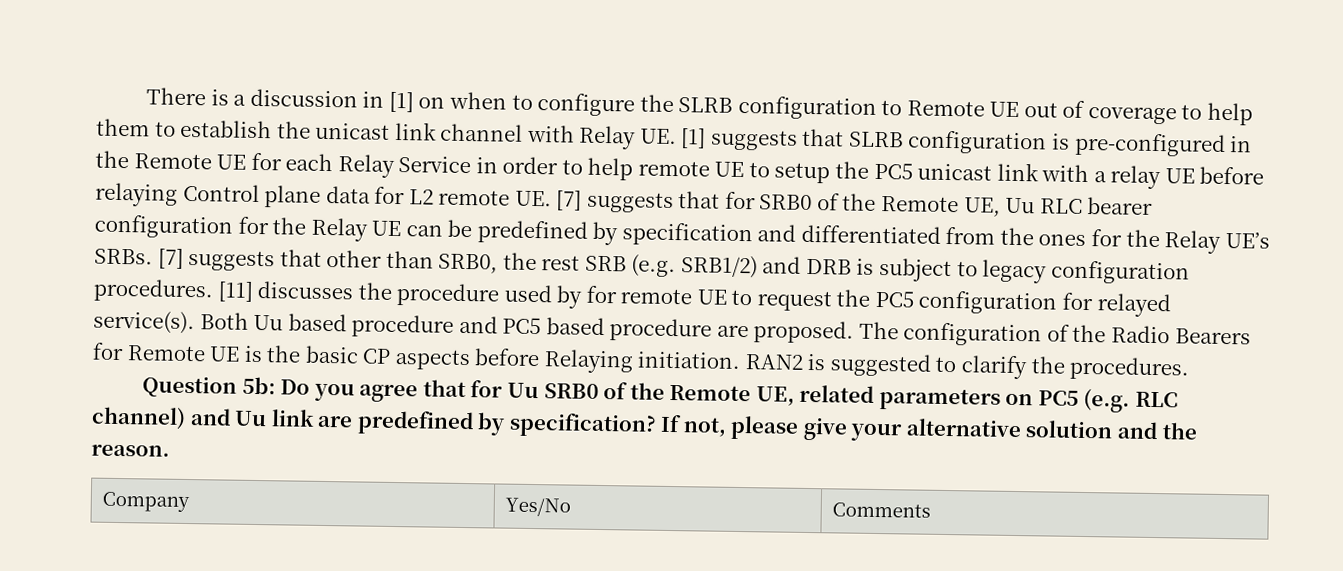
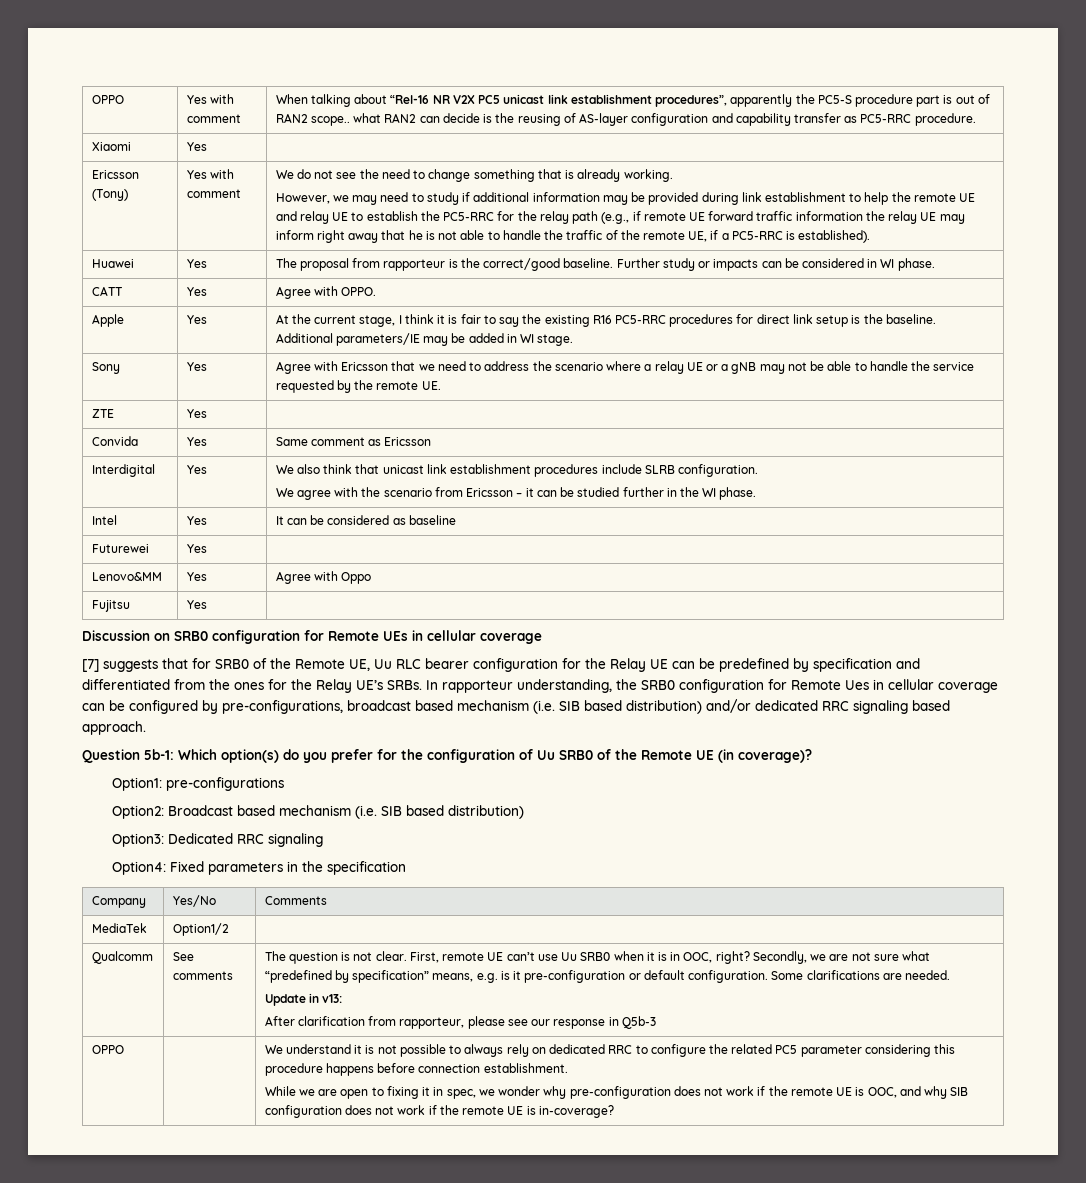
- There is a discussion in [1] on when to configure the SLRB configuration to Remote UE out of coverage to help them to establish the unicast link channel with Relay UE. [1] suggests that SLRB configuration is pre-configured in the Remote UE for each Relay Service in order to help remote UE to setup the PC5 unicast link with a relay UE before relaying Control plane data for L2 remote UE. [7] suggests that for SRB0 of the Remote UE, Uu RLC bearer configuration for the Relay UE can be predefined by specification and differentiated from the ones for the Relay UE’s SRBs.
+ OPPO | Yes with comment | When talking about “Rel-16 NR V2X PC5 unicast link establishment procedures”, apparently the PC5-S procedure part is out of RAN2 scope.. what RAN2 can decide is the reusing of AS-layer configuration and capability transfer as PC5-RRC procedure.
+ Xiaomi | Yes |
+ Ericsson (Tony) | Yes with comment | We do not see the need to change something that is already working.
+ However, we may need to study if additional information may be provided during link establishment to help the remote UE and relay UE to establish the PC5-RRC for the relay path (e.g., if remote UE forward traffic information the relay UE may inform right away that he is not able to handle the traffic of the remote UE, if a PC5-RRC is established).
+ Huawei | Yes | The proposal from rapporteur is the correct/good baseline. Further study or impacts can be considered in WI phase.
+ CATT | Yes | Agree with OPPO.
+ Apple | Yes | At the current stage, I think it is fair to say the existing R16 PC5-RRC procedures for direct link setup is the baseline. Additional parameters/IE may be added in WI stage.
+ Sony | Yes | Agree with Ericsson that we need to address the scenario where a relay UE or a gNB may not be able to handle the service requested by the remote UE.
+ ZTE | Yes |
+ Convida | Yes | Same comment as Ericsson
+ Interdigital | Yes | We also think that unicast link establishment procedures include SLRB configuration.
+ We agree with the scenario from Ericsson – it can be studied further in the WI phase.
+ Intel | Yes | It can be considered as baseline
+ Futurewei | Yes |
+ Lenovo&MM | Yes | Agree with Oppo
+ Fujitsu | Yes |
+ Discussion on SRB0 configuration for Remote UEs in cellular coverage
+ [7] suggests that for SRB0 of the Remote UE, Uu RLC bearer configuration for the Relay UE can be predefined by specification and differentiated from the ones for the Relay UE’s SRBs.
- [7] suggests that other than SRB0, the rest SRB (e.g. SRB1/2) and DRB is subject to legacy configuration procedures. [11] discusses the procedure used by for remote UE to request the PC5 configuration for relayed service(s). Both Uu based procedure and PC5 based procedure are proposed. The configuration of the Radio Bearers for Remote UE is the basic CP aspects before Relaying initiation. RAN2 is suggested to clarify the procedures.
- Question 5b: Do you agree that for Uu SRB0 of the Remote UE, related parameters on PC5 (e.g. RLC channel) and Uu link are predefined by specification? If not, please give your alternative solution and the reason.
+ In rapporteur understanding, the SRB0 configuration for Remote Ues in cellular coverage can be configured by pre-configurations, broadcast based mechanism (i.e. SIB based distribution) and/or dedicated RRC signaling based approach.
+ Question 5b-1: Which option(s) do you prefer for the configuration of Uu SRB0 of the Remote UE (in coverage)?
+ Option1: pre-configurations
+ Option2: Broadcast based mechanism (i.e. SIB based distribution)
+ Option3: Dedicated RRC signaling
+ Option4: Fixed parameters in the specification
  Company | Yes/No | Comments
+ MediaTek | Option1/2 |
+ Qualcomm | See comments | The question is not clear. First, remote UE can’t use Uu SRB0 when it is in OOC, right? Secondly, we are not sure what “predefined by specification” means, e.g. is it pre-configuration or default configuration. Some clarifications are needed.
+ Update in v13:
+ After clarification from rapporteur, please see our response in Q5b-3
+ OPPO | | We understand it is not possible to always rely on dedicated RRC to configure the related PC5 parameter considering this procedure happens before connection establishment.
+ While we are open to fixing it in spec, we wonder why pre-configuration does not work if the remote UE is OOC, and why SIB configuration does not work if the remote UE is in-coverage?

